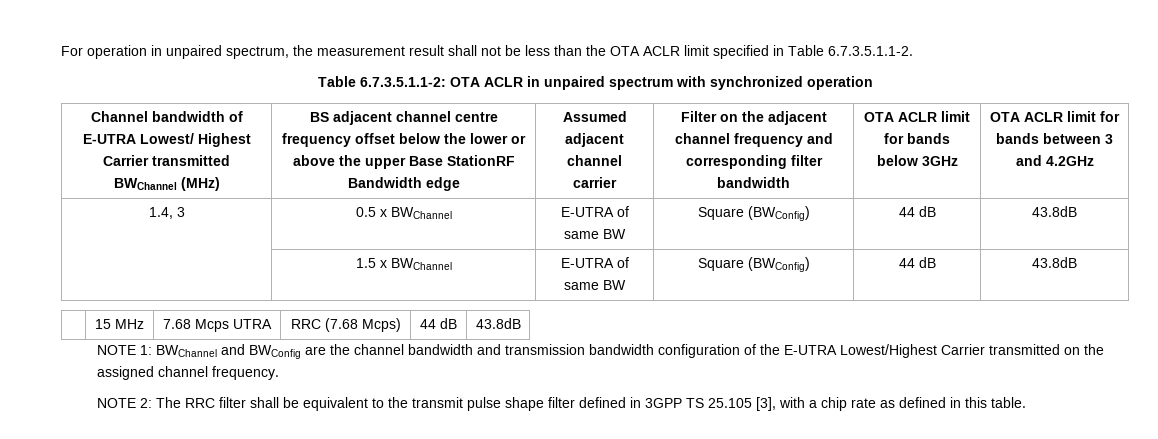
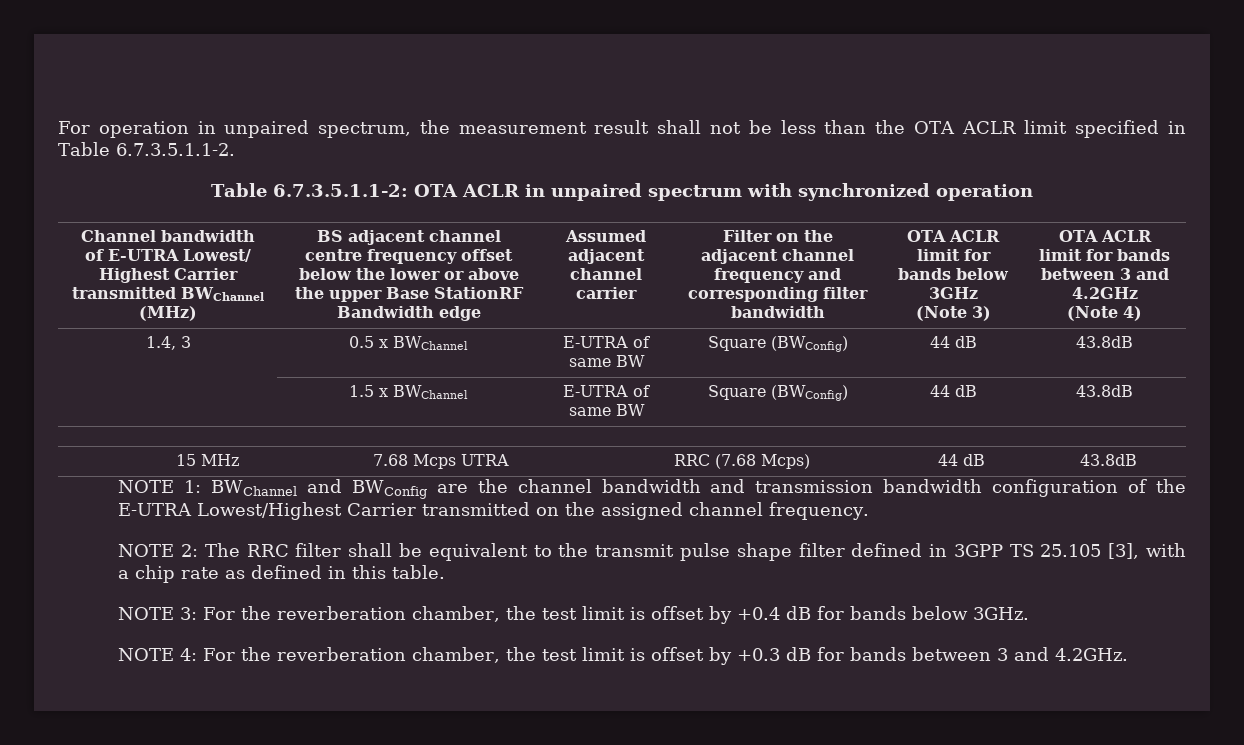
+ (Note 3)
+ (Note 4)
+ NOTE 3: For the reverberation chamber, the test limit is offset by +0.4 dB for bands below 3GHz.
+ NOTE 4: For the reverberation chamber, the test limit is offset by +0.3 dB for bands between 3 and 4.2GHz.

